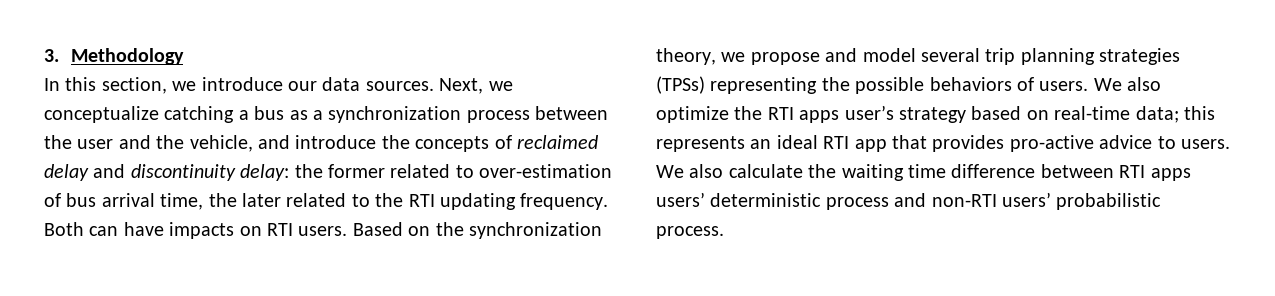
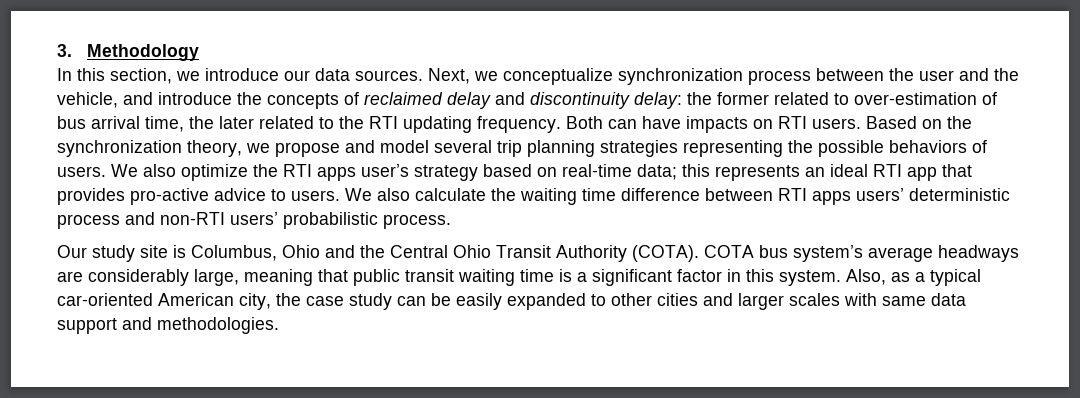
- Next, we conceptualize catching a bus as a synchronization process between the user and the vehicle, and introduce the concepts of reclaimed delay and discontinuity delay: the former related to over-estimation of bus arrival time, the later related to the RTI updating frequency.
+ Next, we conceptualize synchronization process between the user and the vehicle, and introduce the concepts of reclaimed delay and discontinuity delay: the former related to over-estimation of bus arrival time, the later related to the RTI updating frequency.
- Based on the synchronization theory, we propose and model several trip planning strategies (TPSs) representing the possible behaviors of users.
+ Based on the synchronization theory, we propose and model several trip planning strategies representing the possible behaviors of users.
+ Our study site is Columbus, Ohio and the Central Ohio Transit Authority (COTA). COTA bus system’s average headways are considerably large, meaning that public transit waiting time is a significant factor in this system. Also, as a typical car-oriented American city, the case study can be easily expanded to other cities and larger scales with same data support and methodologies.

